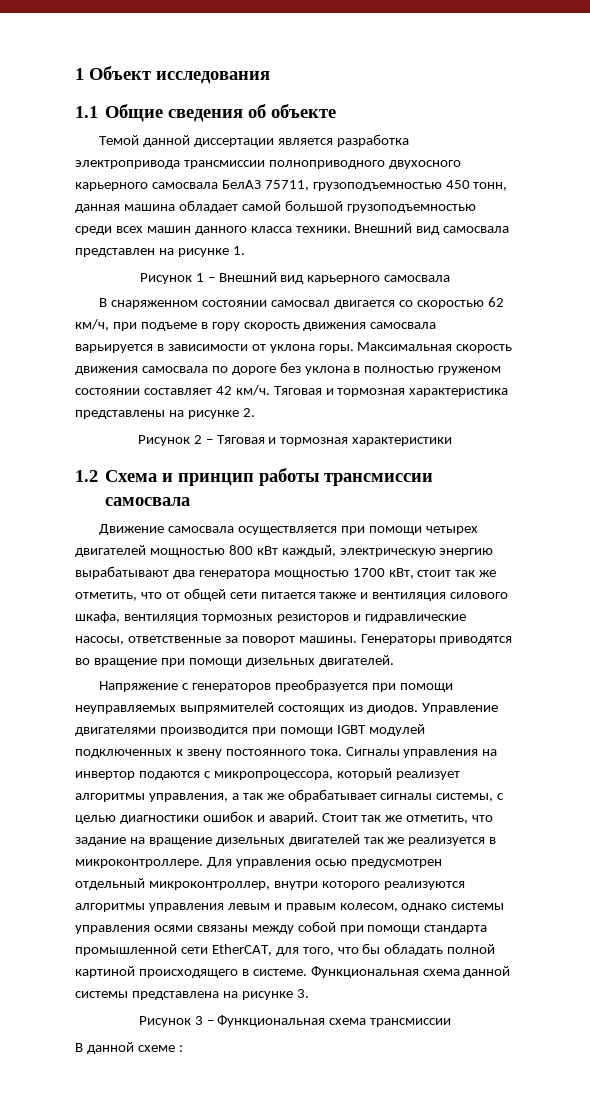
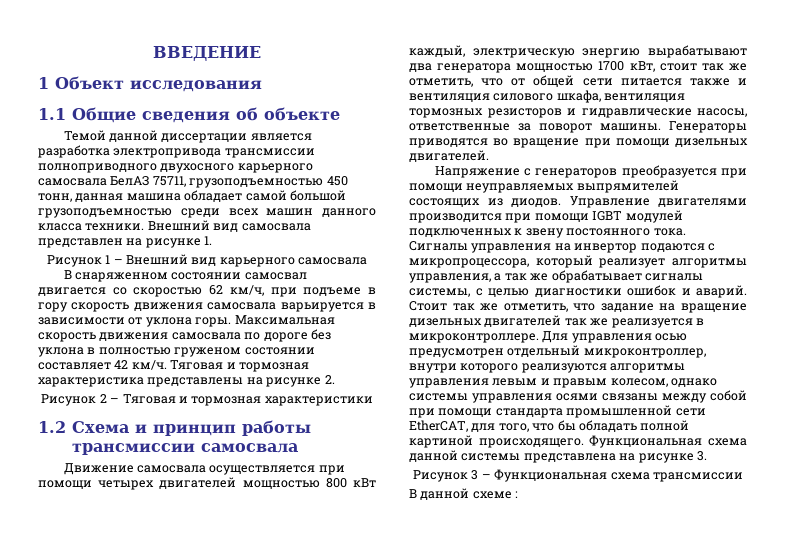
+ ВВЕДЕНИЕ
- Для управления осью предусмотрен отдельный микроконтроллер, внутри которого реализуются алгоритмы управления левым и правым колесом, однако системы управления осями связаны между собой при помощи стандарта промышленной сети EtherCAT, для того, что бы обладать полной картиной происходящего в системе.
+ Для управления осью предусмотрен отдельный микроконтроллер, внутри которого реализуются алгоритмы управления левым и правым колесом, однако системы управления осями связаны между собой при помощи стандарта промышленной сети EtherCAT, для того, что бы обладать полной картиной происходящего.

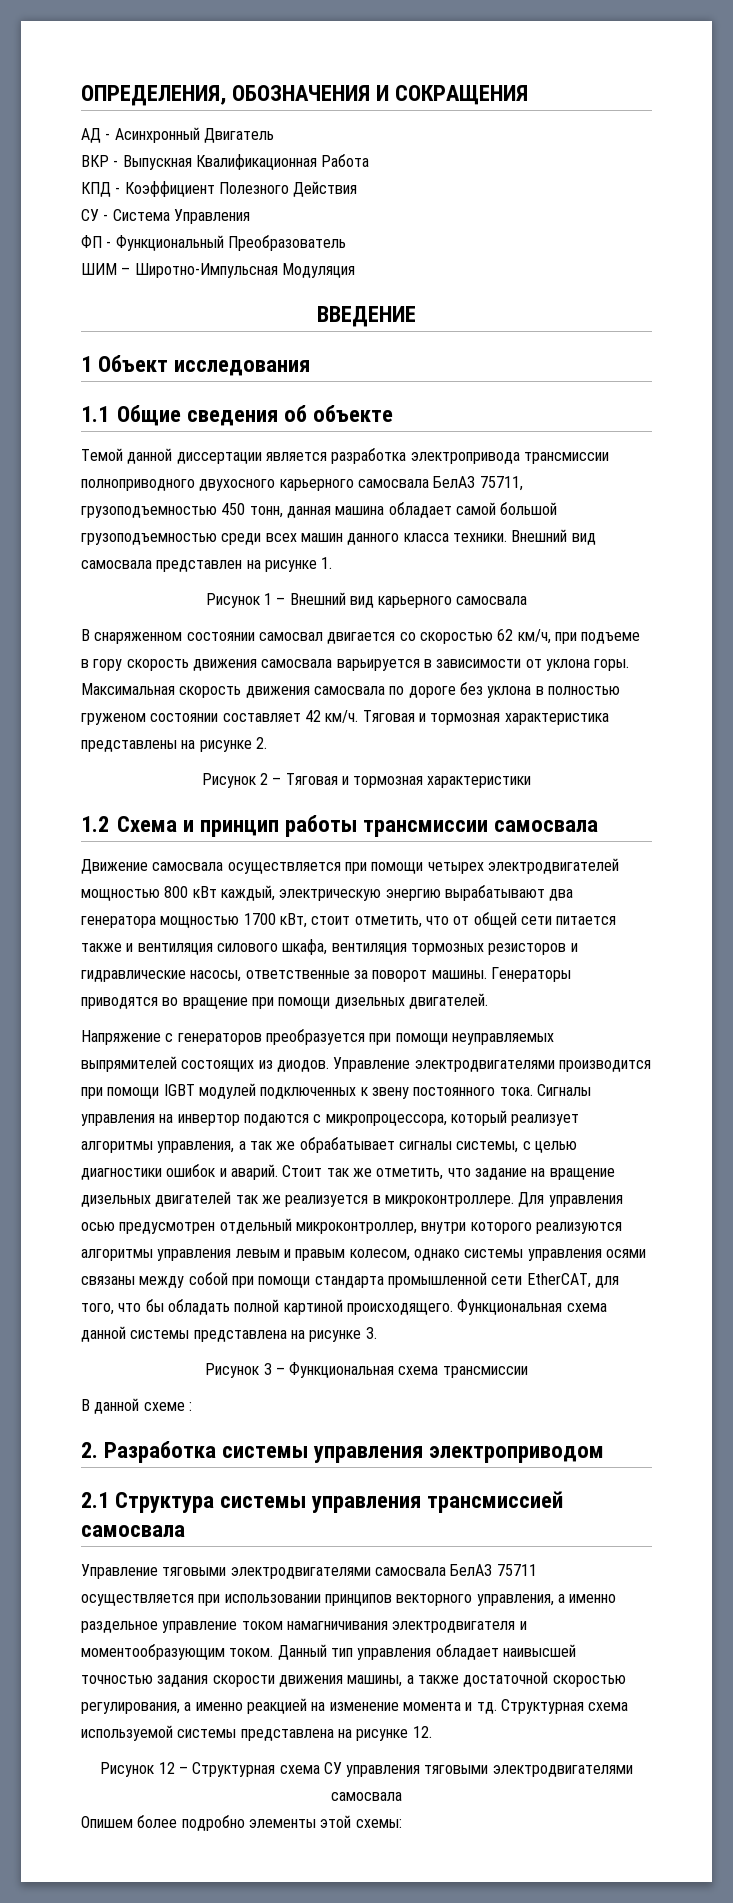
+ ОПРЕДЕЛЕНИЯ, ОБОЗНАЧЕНИЯ И СОКРАЩЕНИЯ
+ АД - Асинхронный Двигатель
+ ВКР - Выпускная Квалификационная Работа
+ КПД - Коэффициент Полезного Действия
+ СУ - Система Управления
+ ФП - Функциональный Преобразователь
+ ШИМ – Широтно-Импульсная Модуляция
- Движение самосвала осуществляется при помощи четырех двигателей мощностью 800 кВт каждый, электрическую энергию вырабатывают два генератора мощностью 1700 кВт, стоит так же отметить, что от общей сети питается также и вентиляция силового шкафа, вентиляция тормозных резисторов и гидравлические насосы, ответственные за поворот машины.
+ Движение самосвала осуществляется при помощи четырех электродвигателей мощностью 800 кВт каждый, электрическую энергию вырабатывают два генератора мощностью 1700 кВт, стоит отметить, что от общей сети питается также и вентиляция силового шкафа, вентиляция тормозных резисторов и гидравлические насосы, ответственные за поворот машины.
- Управление двигателями производится при помощи IGBT модулей подключенных к звену постоянного тока.
+ Управление электродвигателями производится при помощи IGBT модулей подключенных к звену постоянного тока.
+ 2. Разработка системы управления электроприводом
+ 2.1 Структура системы управления трансмиссией самосвала
+ Управление тяговыми электродвигателями самосвала БелАЗ 75711 осуществляется при использовании принципов векторного управления, а именно раздельное управление током намагничивания электродвигателя и моментообразующим током. Данный тип управления обладает наивысшей точностью задания скорости движения машины, а также достаточной скоростью регулирования, а именно реакцией на изменение момента и тд. Структурная схема используемой системы представлена на рисунке 12.
+ Рисунок 12 – Структурная схема СУ управления тяговыми электродвигателями самосвала
+ Опишем более подробно элементы этой схемы:

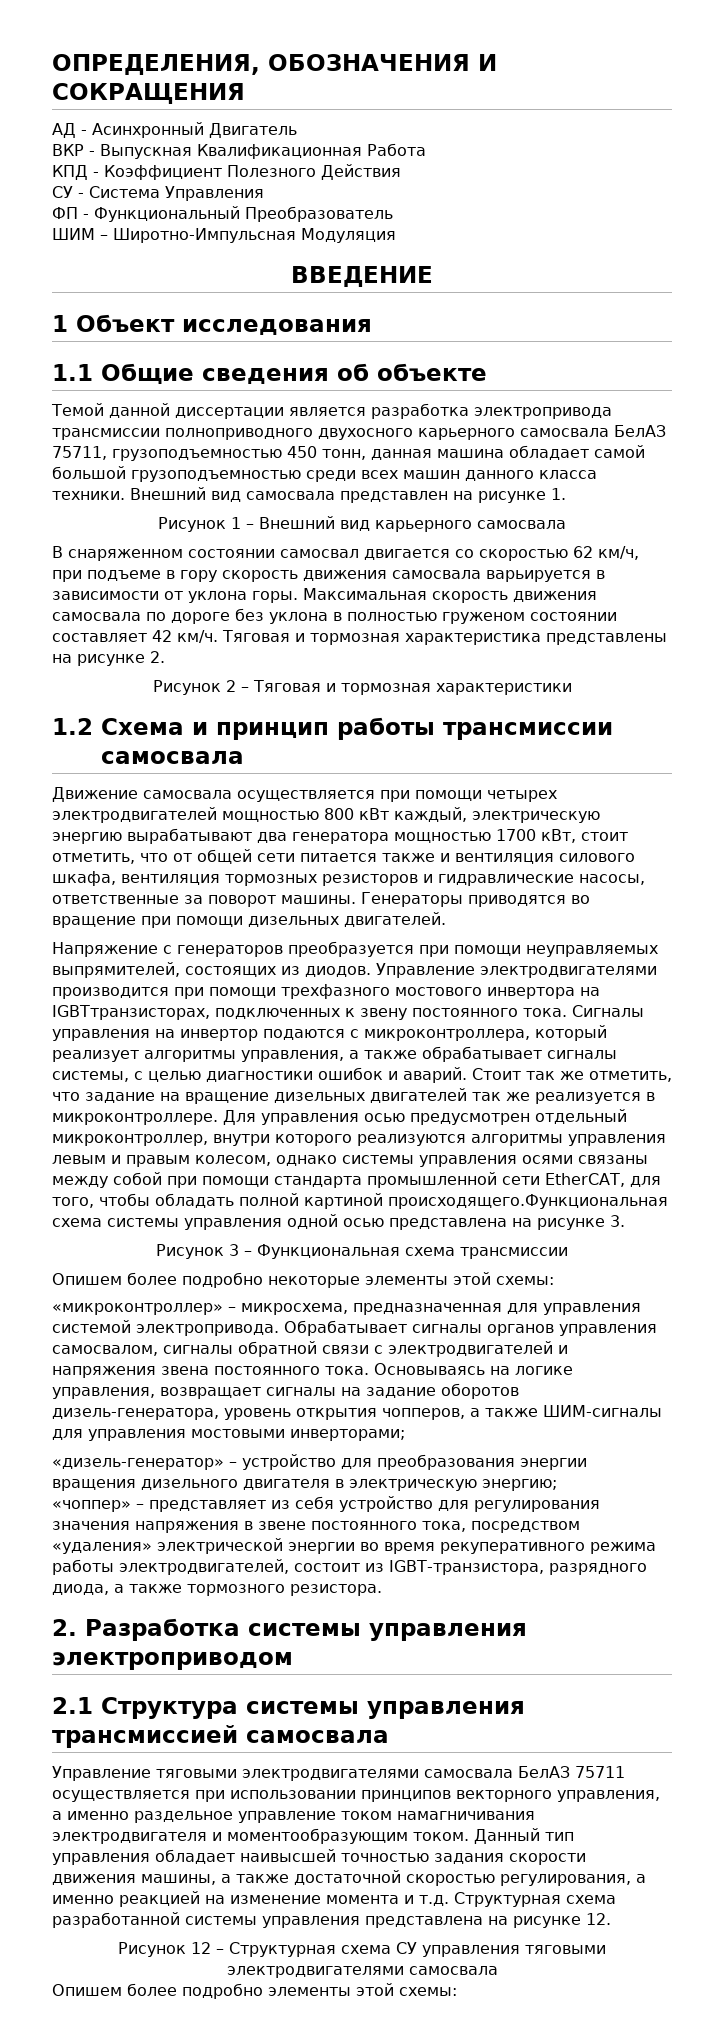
- Напряжение с генераторов преобразуется при помощи неуправляемых выпрямителей состоящих из диодов.
+ Напряжение с генераторов преобразуется при помощи неуправляемых выпрямителей, состоящих из диодов.
- Управление электродвигателями производится при помощи IGBT модулей подключенных к звену постоянного тока.
+ Управление электродвигателями производится при помощи трехфазного мостового инвертора на IGBTтранзисторах, подключенных к звену постоянного тока.
- Сигналы управления на инвертор подаются с микропроцессора, который реализует алгоритмы управления, а так же обрабатывает сигналы системы, с целью диагностики ошибок и аварий.
+ Сигналы управления на инвертор подаются с микроконтроллера, который реализует алгоритмы управления, а также обрабатывает сигналы системы, с целью диагностики ошибок и аварий.
- Для управления осью предусмотрен отдельный микроконтроллер, внутри которого реализуются алгоритмы управления левым и правым колесом, однако системы управления осями связаны между собой при помощи стандарта промышленной сети EtherCAT, для того, что бы обладать полной картиной происходящего. Функциональная схема данной системы представлена на рисунке 3.
+ Для управления осью предусмотрен отдельный микроконтроллер, внутри которого реализуются алгоритмы управления левым и правым колесом, однако системы управления осями связаны между собой при помощи стандарта промышленной сети EtherCAT, для того, чтобы обладать полной картиной происходящего.Функциональная схема системы управления одной осью представлена на рисунке 3.
- В данной схеме :
+ Опишем более подробно некоторые элементы этой схемы:
+ «микроконтроллер» – микросхема, предназначенная для управления системой электропривода. Обрабатывает сигналы органов управления самосвалом, сигналы обратной связи с электродвигателей и напряжения звена постоянного тока. Основываясь на логике управления, возвращает сигналы на задание оборотов дизель-генератора, уровень открытия чопперов, а также ШИМ-сигналы для управления мостовыми инверторами;
+ «дизель-генератор» – устройство для преобразования энергии вращения дизельного двигателя в электрическую энергию;
+ «чоппер» – представляет из себя устройство для регулирования значения напряжения в звене постоянного тока, посредством «удаления» электрической энергии во время рекуперативного режима работы электродвигателей, состоит из IGBT-транзистора, разрядного диода, а также тормозного резистора.
- Данный тип управления обладает наивысшей точностью задания скорости движения машины, а также достаточной скоростью регулирования, а именно реакцией на изменение момента и тд. Структурная схема используемой системы представлена на рисунке 12.
+ Данный тип управления обладает наивысшей точностью задания скорости движения машины, а также достаточной скоростью регулирования, а именно реакцией на изменение момента и т.д. Структурная схема разработанной системы управления представлена на рисунке 12.

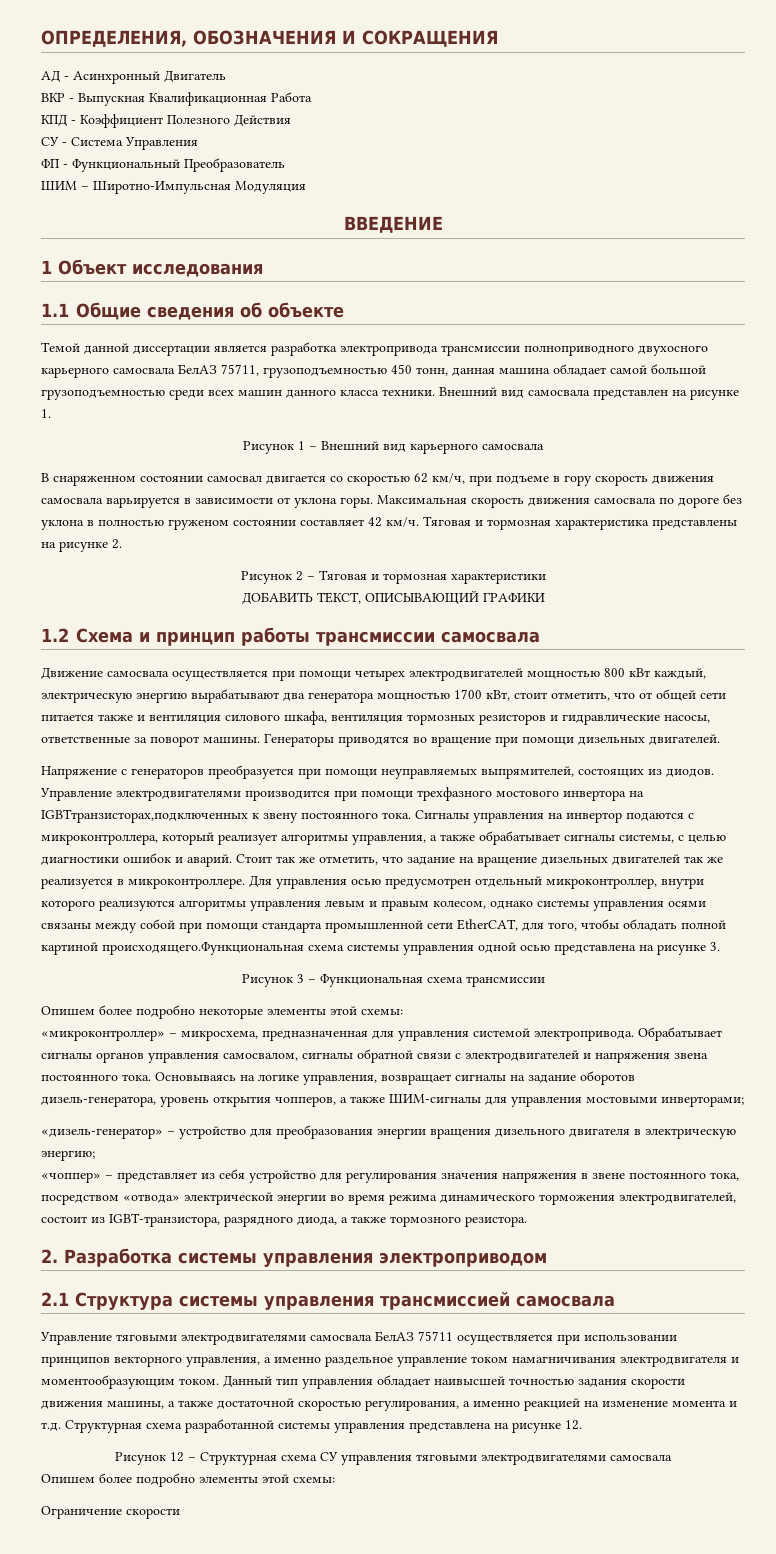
+ ДОБАВИТЬ ТЕКСТ, ОПИСЫВАЮЩИЙ ГРАФИКИ
- Управление электродвигателями производится при помощи трехфазного мостового инвертора на IGBTтранзисторах, подключенных к звену постоянного тока.
+ Управление электродвигателями производится при помощи трехфазного мостового инвертора на IGBTтранзисторах,подключенных к звену постоянного тока.
- «чоппер» – представляет из себя устройство для регулирования значения напряжения в звене постоянного тока, посредством «удаления» электрической энергии во время рекуперативного режима работы электродвигателей, состоит из IGBT-транзистора, разрядного диода, а также тормозного резистора.
+ «чоппер» – представляет из себя устройство для регулирования значения напряжения в звене постоянного тока, посредством «отвода» электрической энергии во время режима динамического торможения электродвигателей, состоит из IGBT-транзистора, разрядного диода, а также тормозного резистора.
+ Ограничение скорости

